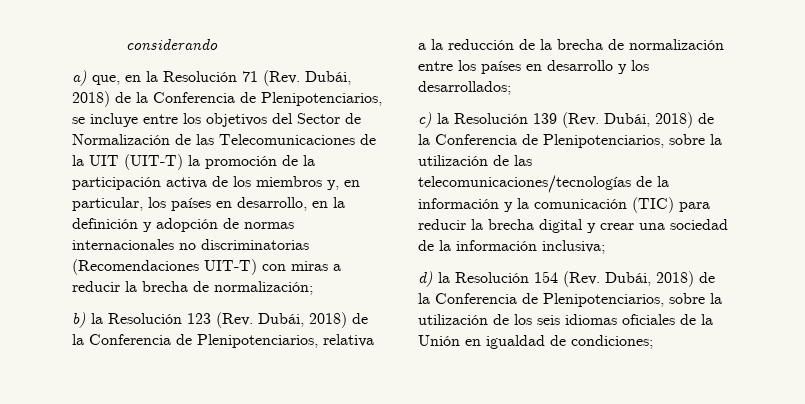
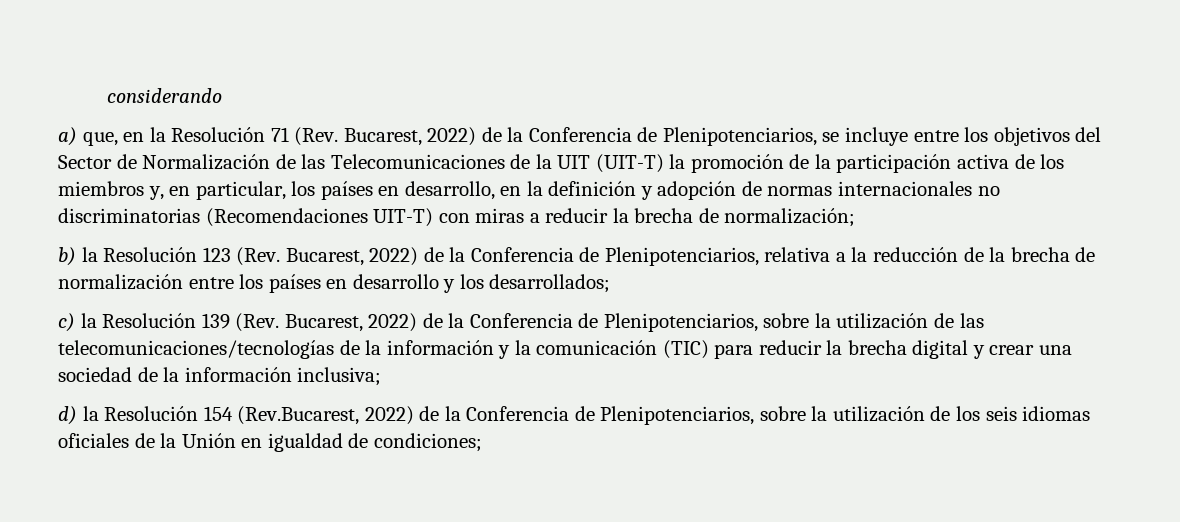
- a) que, en la Resolución 71 (Rev. Dubái, 2018) de la Conferencia de Plenipotenciarios, se incluye entre los objetivos del Sector de Normalización de las Telecomunicaciones de la UIT (UIT-T) la promoción de la participación activa de los miembros y, en particular, los países en desarrollo, en la definición y adopción de normas internacionales no discriminatorias (Recomendaciones UIT-T) con miras a reducir la brecha de normalización;
+ a) que, en la Resolución 71 (Rev. Bucarest, 2022) de la Conferencia de Plenipotenciarios, se incluye entre los objetivos del Sector de Normalización de las Telecomunicaciones de la UIT (UIT-T) la promoción de la participación activa de los miembros y, en particular, los países en desarrollo, en la definición y adopción de normas internacionales no discriminatorias (Recomendaciones UIT-T) con miras a reducir la brecha de normalización;
- b) la Resolución 123 (Rev. Dubái, 2018) de la Conferencia de Plenipotenciarios, relativa a la reducción de la brecha de normalización entre los países en desarrollo y los desarrollados;
+ b) la Resolución 123 (Rev. Bucarest, 2022) de la Conferencia de Plenipotenciarios, relativa a la reducción de la brecha de normalización entre los países en desarrollo y los desarrollados;
- c) la Resolución 139 (Rev. Dubái, 2018) de la Conferencia de Plenipotenciarios, sobre la utilización de las telecomunicaciones/tecnologías de la información y la comunicación (TIC) para reducir la brecha digital y crear una sociedad de la información inclusiva;
+ c) la Resolución 139 (Rev. Bucarest, 2022) de la Conferencia de Plenipotenciarios, sobre la utilización de las telecomunicaciones/tecnologías de la información y la comunicación (TIC) para reducir la brecha digital y crear una sociedad de la información inclusiva;
- d) la Resolución 154 (Rev. Dubái, 2018) de la Conferencia de Plenipotenciarios, sobre la utilización de los seis idiomas oficiales de la Unión en igualdad de condiciones;
+ d) la Resolución 154 (Rev.Bucarest, 2022) de la Conferencia de Plenipotenciarios, sobre la utilización de los seis idiomas oficiales de la Unión en igualdad de condiciones;

